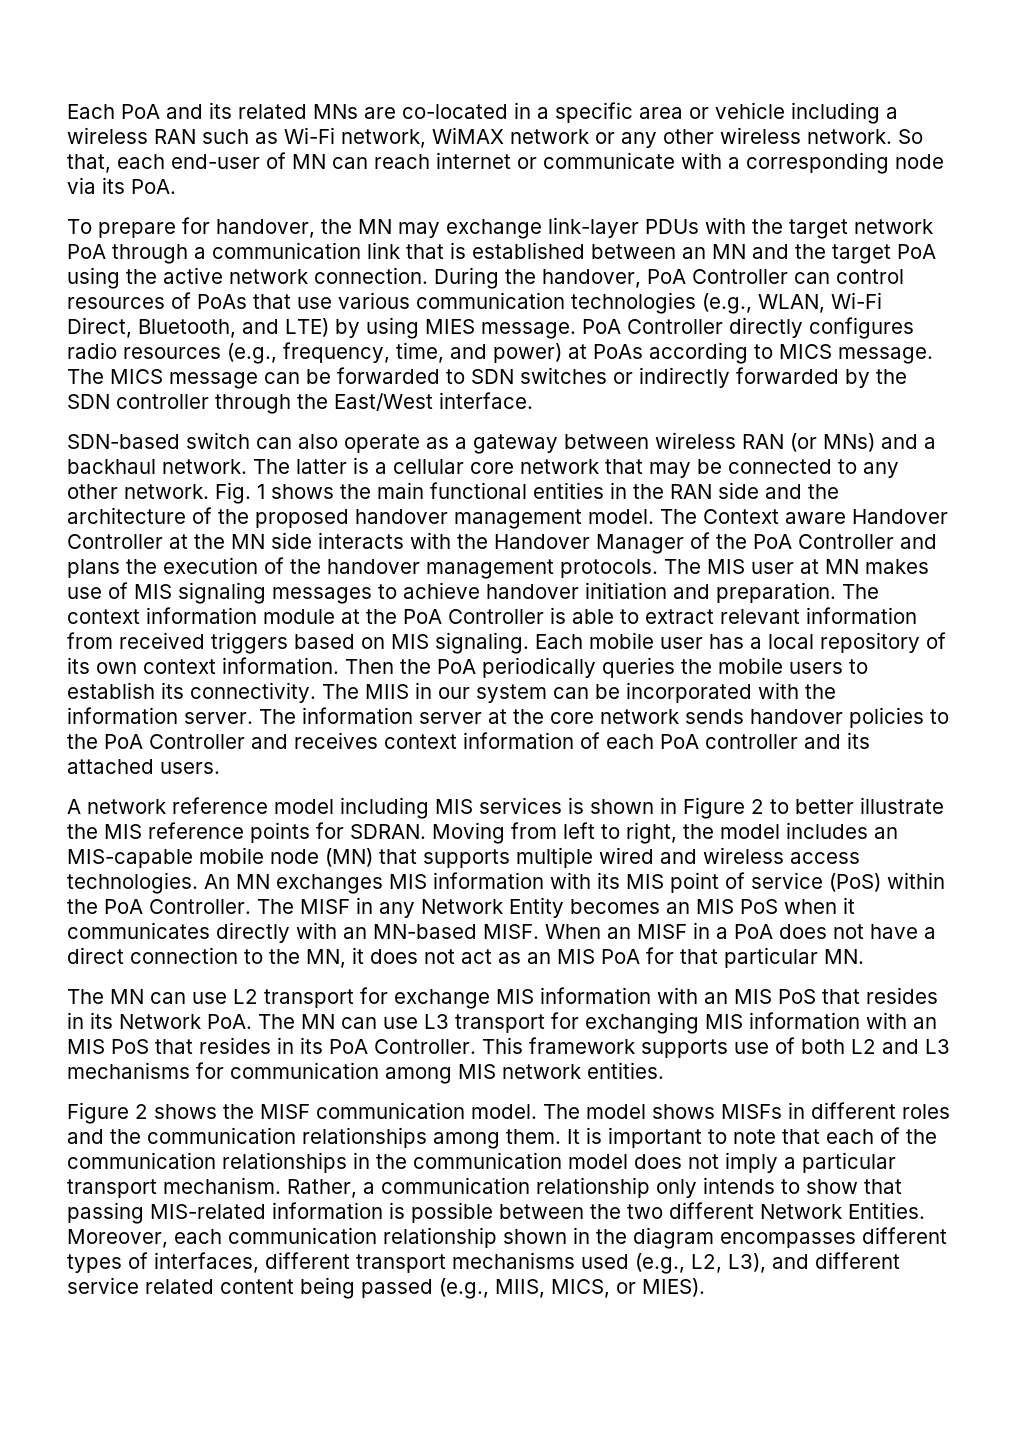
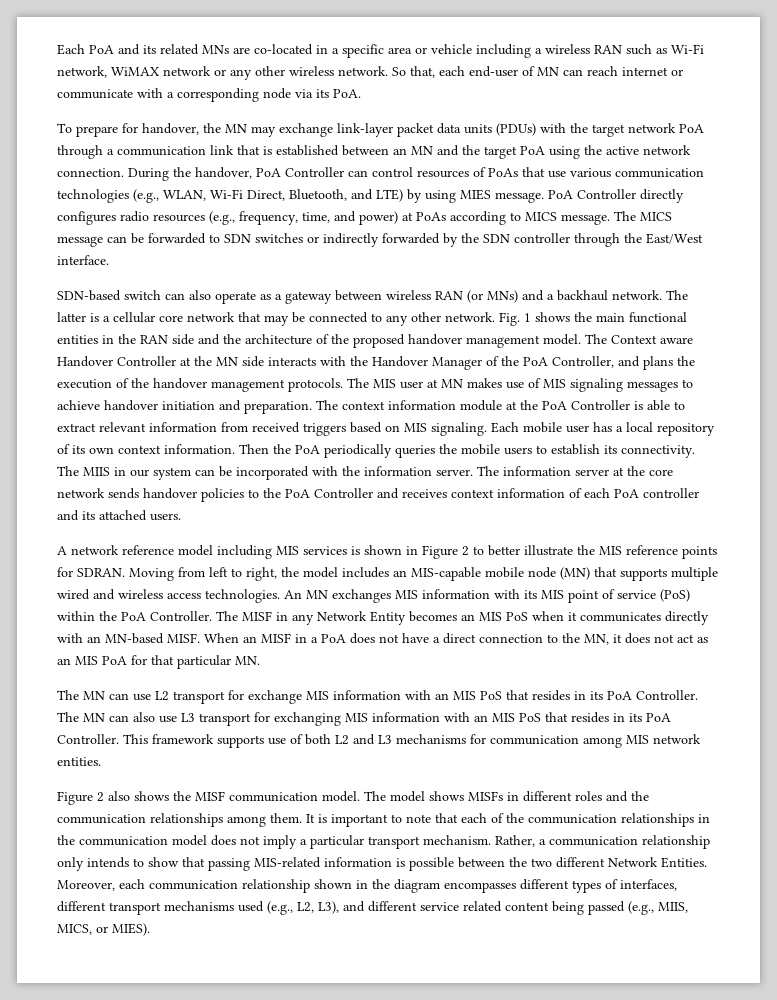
- To prepare for handover, the MN may exchange link-layer PDUs with the target network PoA through a communication link that is established between an MN and the target PoA using the active network connection.
+ To prepare for handover, the MN may exchange link-layer packet data units (PDUs) with the target network PoA through a communication link that is established between an MN and the target PoA using the active network connection.
- The Context aware Handover Controller at the MN side interacts with the Handover Manager of the PoA Controller and plans the execution of the handover management protocols.
+ The Context aware Handover Controller at the MN side interacts with the Handover Manager of the PoA Controller, and plans the execution of the handover management protocols.
- The MN can use L2 transport for exchange MIS information with an MIS PoS that resides in its Network PoA. The MN can use L3 transport for exchanging MIS information with an MIS PoS that resides in its PoA Controller.
+ The MN can use L2 transport for exchange MIS information with an MIS PoS that resides in its PoA Controller. The MN can also use L3 transport for exchanging MIS information with an MIS PoS that resides in its PoA Controller.
- Figure 2 shows the MISF communication model.
+ Figure 2 also shows the MISF communication model.

